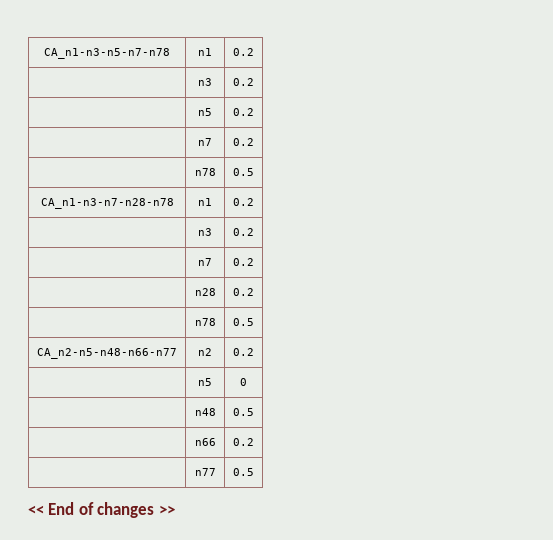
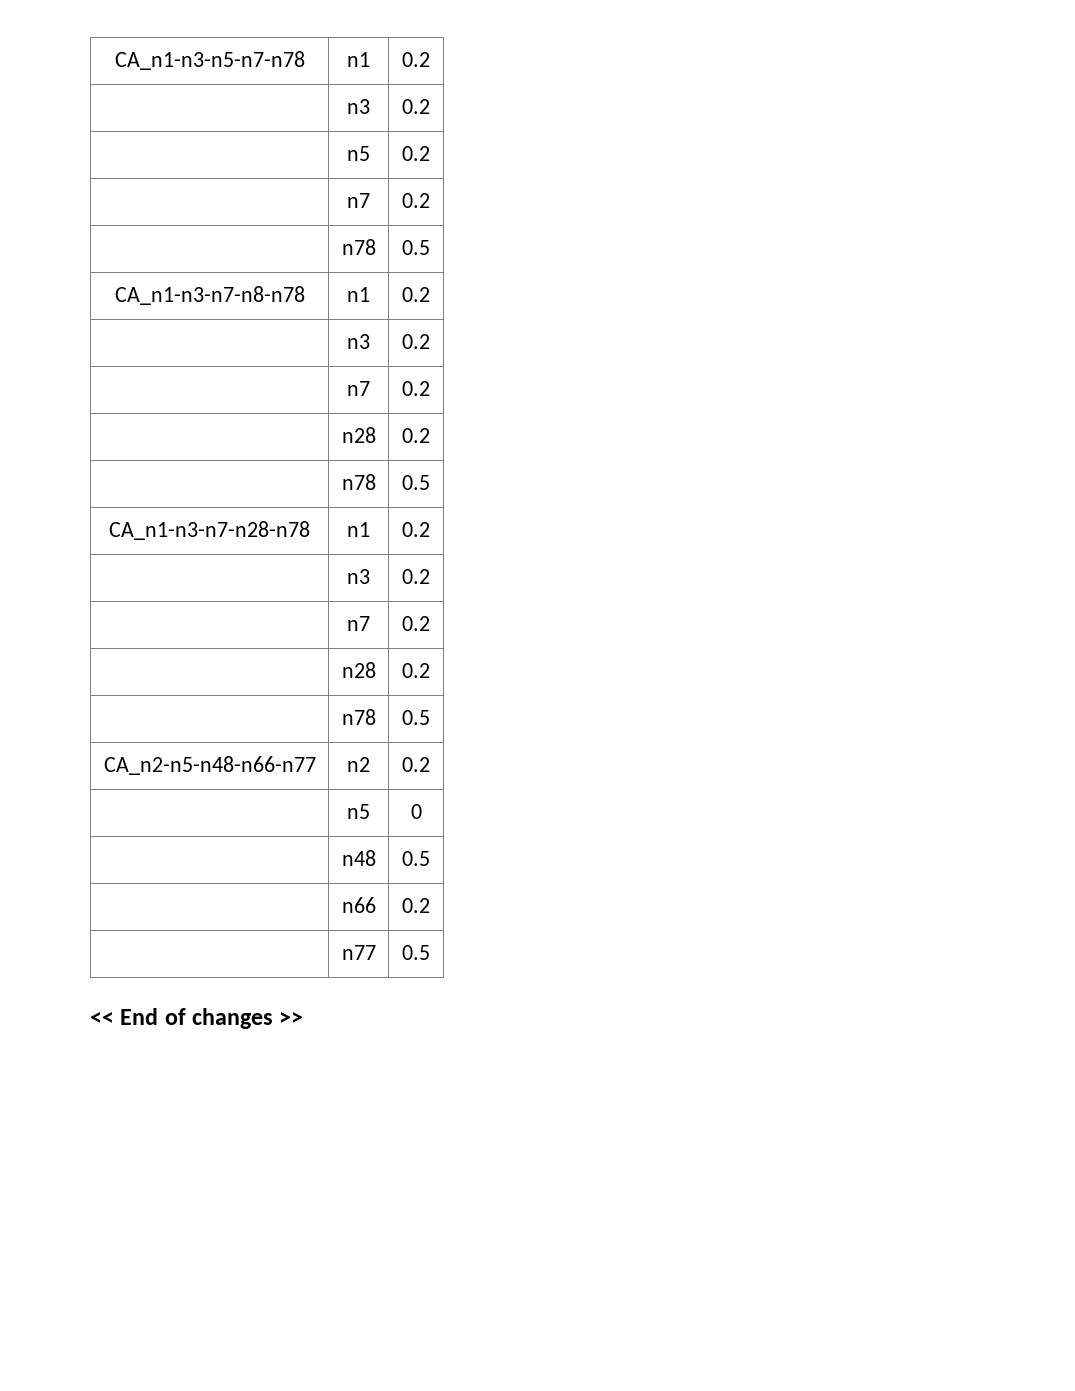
+ CA_n1-n3-n7-n8-n78 | n1 | 0.2
+ | n3 | 0.2
+ | n7 | 0.2
+ | n28 | 0.2
+ | n78 | 0.5

